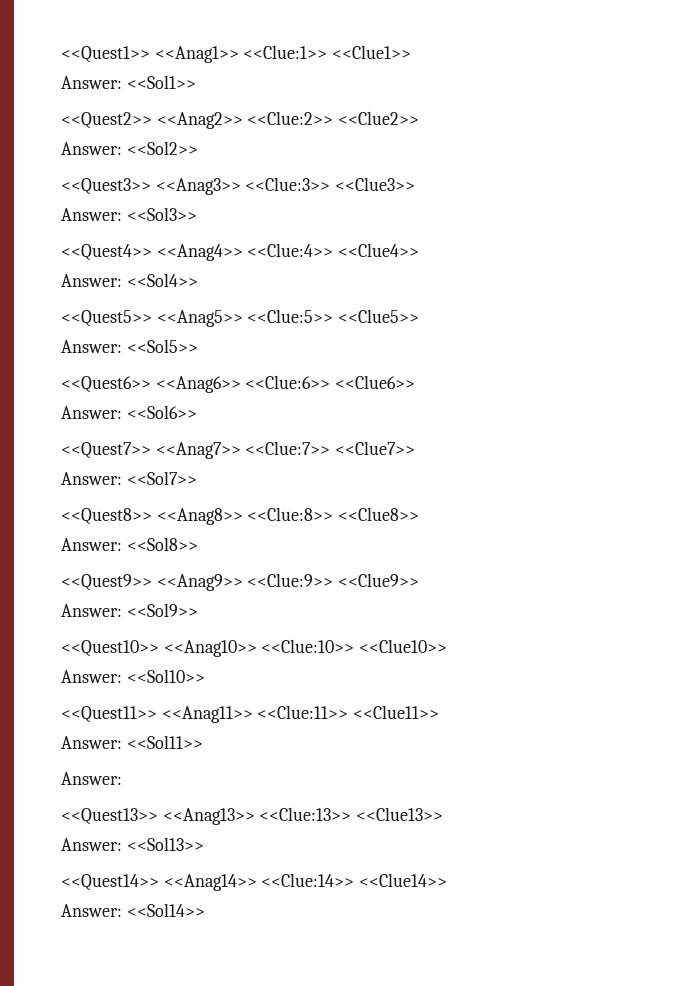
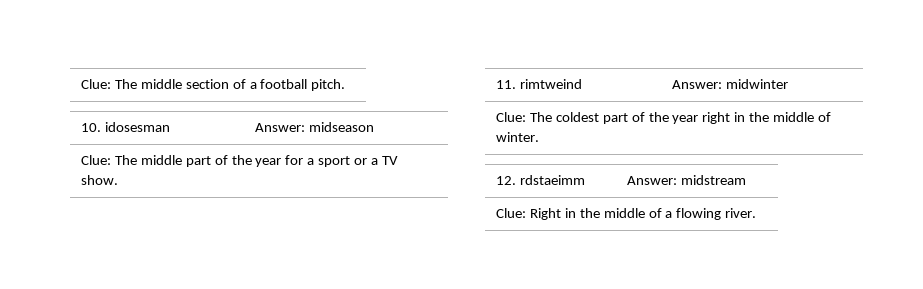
- <<Quest1>> <<Anag1>> <<Clue:1>> <<Clue1>>
- Answer: <<Sol1>>
- <<Quest2>> <<Anag2>> <<Clue:2>> <<Clue2>>
- Answer: <<Sol2>>
- <<Quest3>> <<Anag3>> <<Clue:3>> <<Clue3>>
- Answer: <<Sol3>>
- <<Quest4>> <<Anag4>> <<Clue:4>> <<Clue4>>
- Answer: <<Sol4>>
- <<Quest5>> <<Anag5>> <<Clue:5>> <<Clue5>>
- Answer: <<Sol5>>
- <<Quest6>> <<Anag6>> <<Clue:6>> <<Clue6>>
- Answer: <<Sol6>>
- <<Quest7>> <<Anag7>> <<Clue:7>> <<Clue7>>
- Answer: <<Sol7>>
- <<Quest8>> <<Anag8>> <<Clue:8>> <<Clue8>>
- Answer: <<Sol8>>
- <<Quest9>> <<Anag9>> <<Clue:9>> <<Clue9>>
- Answer: <<Sol9>>
- <<Quest10>> <<Anag10>> <<Clue:10>> <<Clue10>>
- Answer: <<Sol10>>
- <<Quest11>> <<Anag11>> <<Clue:11>> <<Clue11>>
- Answer: <<Sol11>>
- Answer:
- <<Quest13>> <<Anag13>> <<Clue:13>> <<Clue13>>
- Answer: <<Sol13>>
- <<Quest14>> <<Anag14>> <<Clue:14>> <<Clue14>>
- Answer: <<Sol14>>
+ Clue: The middle section of a football pitch.
+ 10. idosesman | Answer: midseason
+ Clue: The middle part of the year for a sport or a TV show.
+ 11. rimtweind | Answer: midwinter
+ Clue: The coldest part of the year right in the middle of winter.
+ 12. rdstaeimm | Answer: midstream
+ Clue: Right in the middle of a flowing river.

